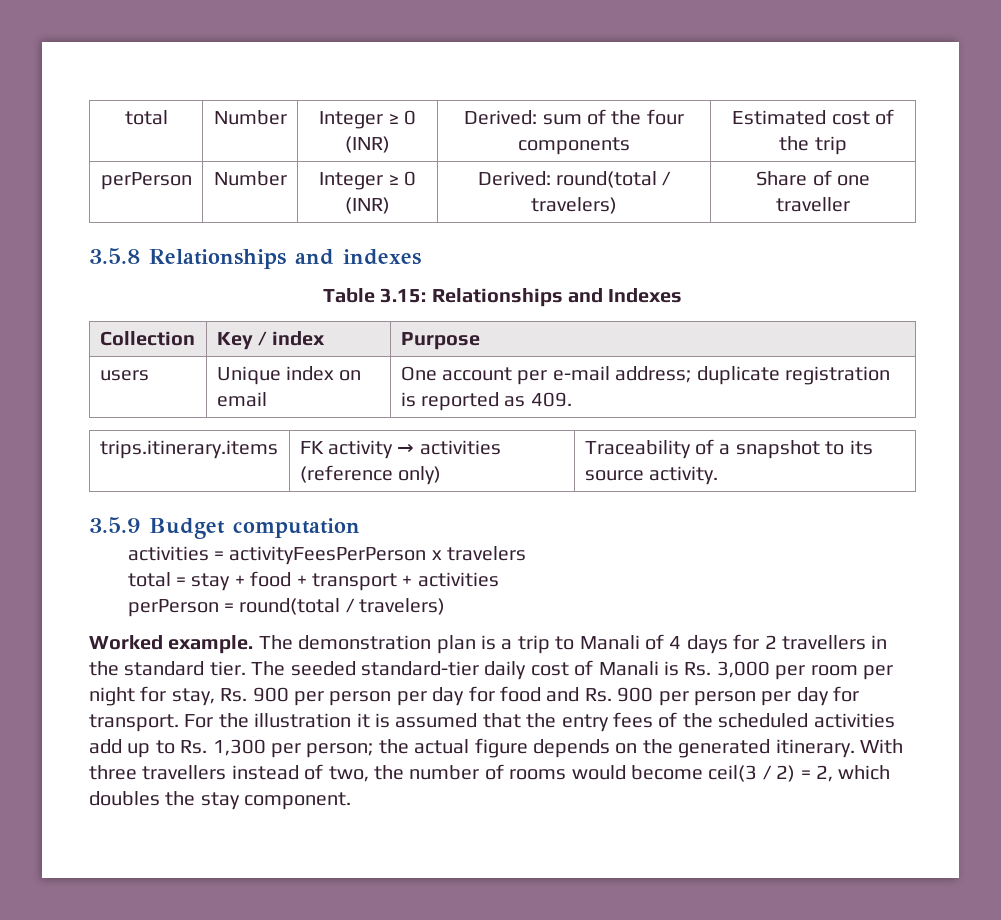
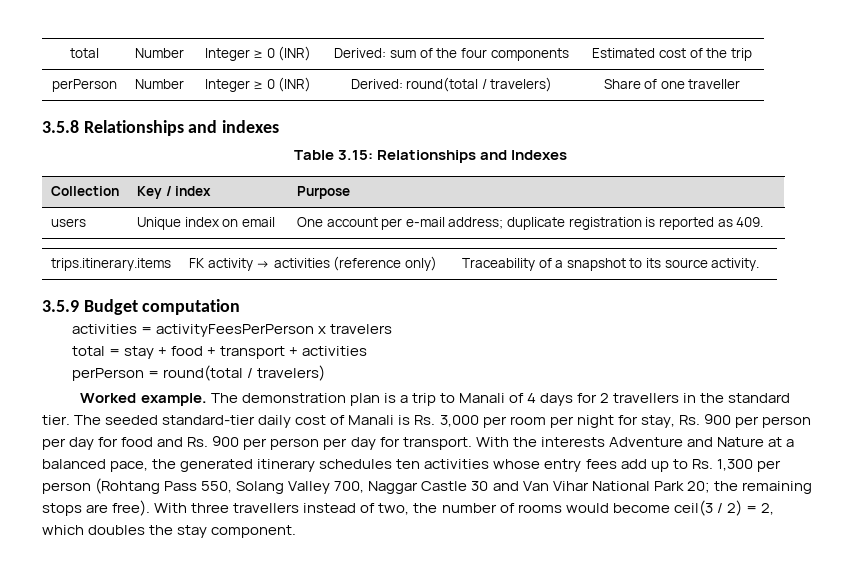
- For the illustration it is assumed that the entry fees of the scheduled activities add up to Rs. 1,300 per person; the actual figure depends on the generated itinerary.
+ With the interests Adventure and Nature at a balanced pace, the generated itinerary schedules ten activities whose entry fees add up to Rs. 1,300 per person (Rohtang Pass 550, Solang Valley 700, Naggar Castle 30 and Van Vihar National Park 20; the remaining stops are free).

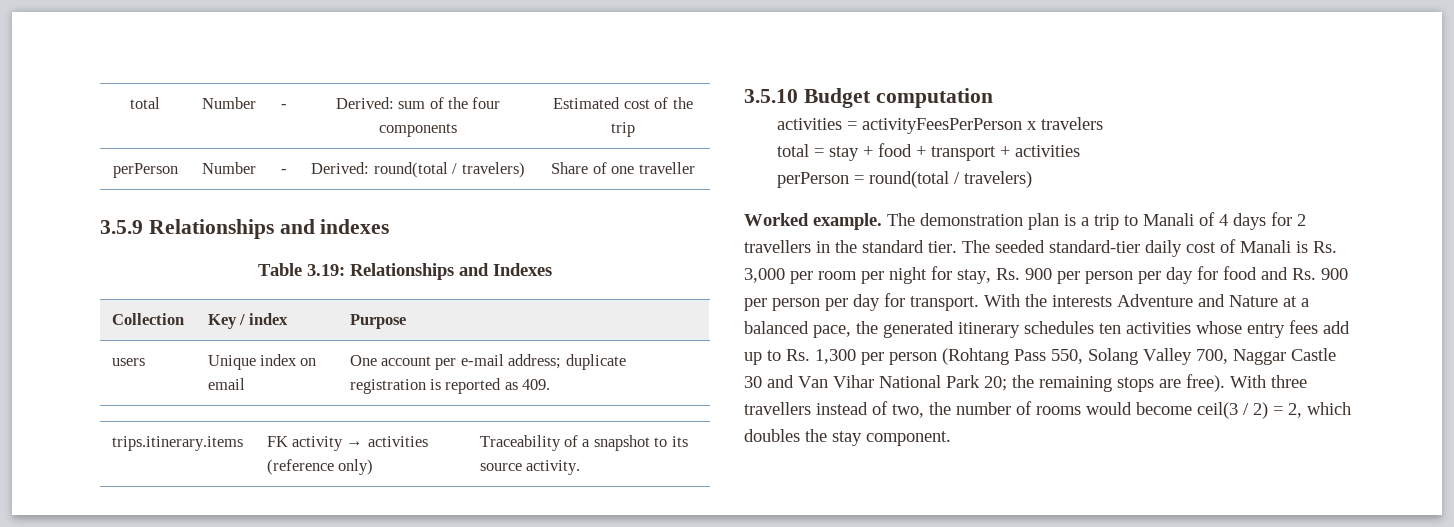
- total | Number | Integer ≥ 0 (INR) | Derived: sum of the four components | Estimated cost of the trip
+ total | Number | - | Derived: sum of the four components | Estimated cost of the trip
- perPerson | Number | Integer ≥ 0 (INR) | Derived: round(total / travelers) | Share of one traveller
+ perPerson | Number | - | Derived: round(total / travelers) | Share of one traveller
- 3.5.8 Relationships and indexes
+ 3.5.9 Relationships and indexes
- Table 3.15: Relationships and Indexes
+ Table 3.19: Relationships and Indexes
- 3.5.9 Budget computation
+ 3.5.10 Budget computation

